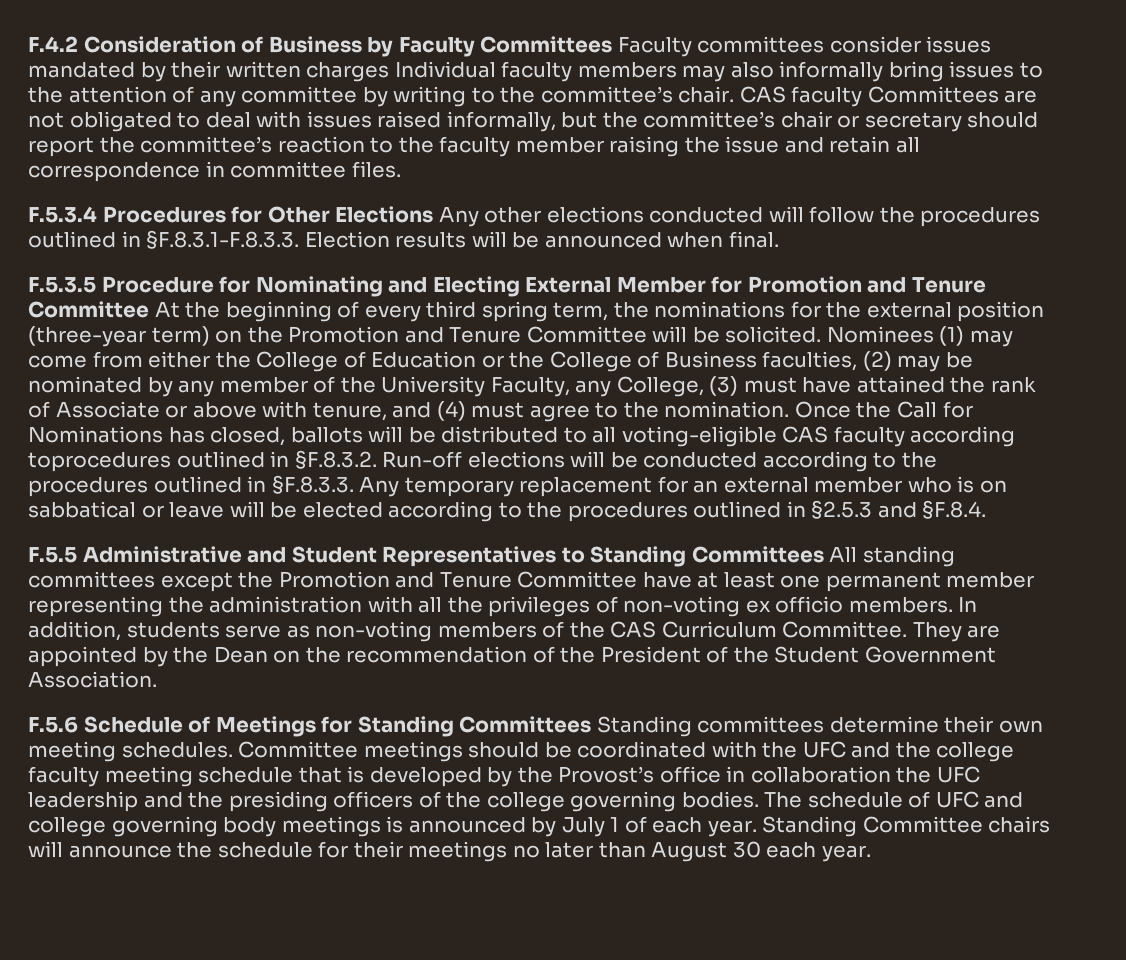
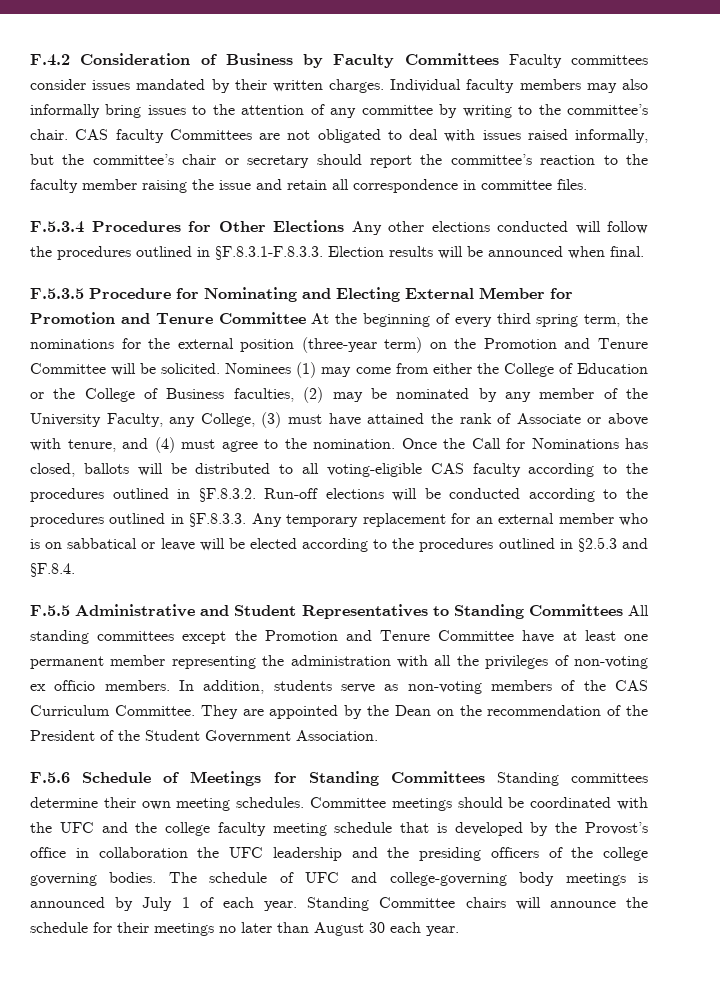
- F.4.2 Consideration of Business by Faculty Committees Faculty committees consider issues mandated by their written charges Individual faculty members may also informally bring issues to the attention of any committee by writing to the committee’s chair.
+ F.4.2 Consideration of Business by Faculty Committees Faculty committees consider issues mandated by their written charges. Individual faculty members may also informally bring issues to the attention of any committee by writing to the committee’s chair.
- Once the Call for Nominations has closed, ballots will be distributed to all voting-eligible CAS faculty according toprocedures outlined in §F.8.3.2. Run-off elections will be conducted according to the procedures outlined in §F.8.3.3. Any temporary replacement for an external member who is on sabbatical or leave will be elected according to the procedures outlined in §2.5.3 and §F.8.4.
+ Once the Call for Nominations has closed, ballots will be distributed to all voting-eligible CAS faculty according to the procedures outlined in §F.8.3.2. Run-off elections will be conducted according to the procedures outlined in §F.8.3.3. Any temporary replacement for an external member who is on sabbatical or leave will be elected according to the procedures outlined in §2.5.3 and §F.8.4.
- The schedule of UFC and college governing body meetings is announced by July 1 of each year.
+ The schedule of UFC and college-governing body meetings is announced by July 1 of each year.

